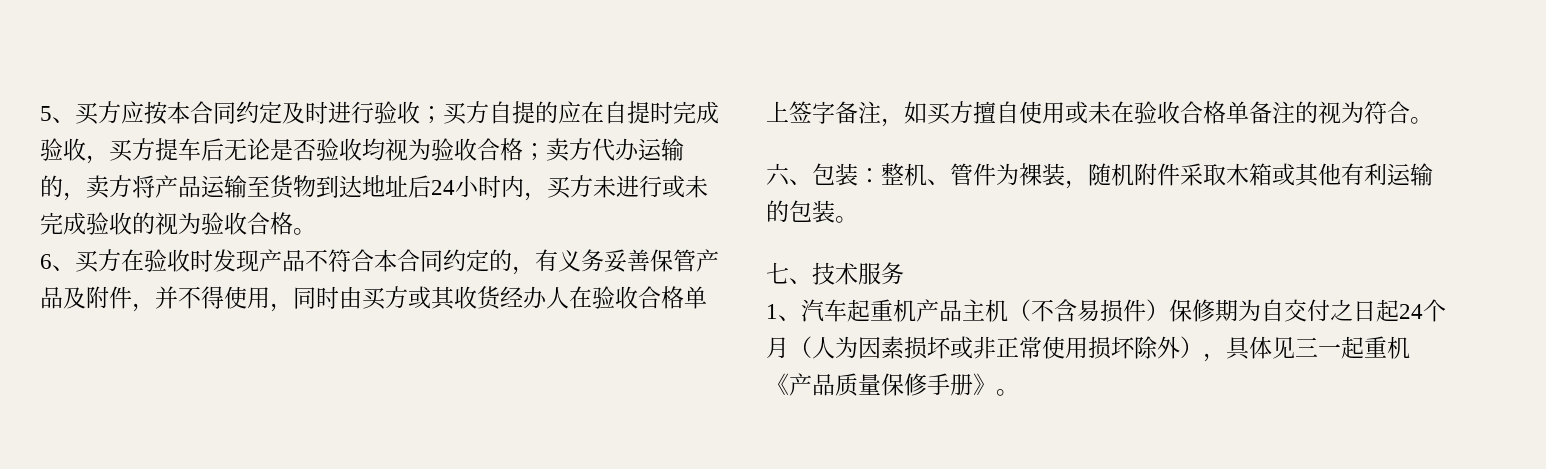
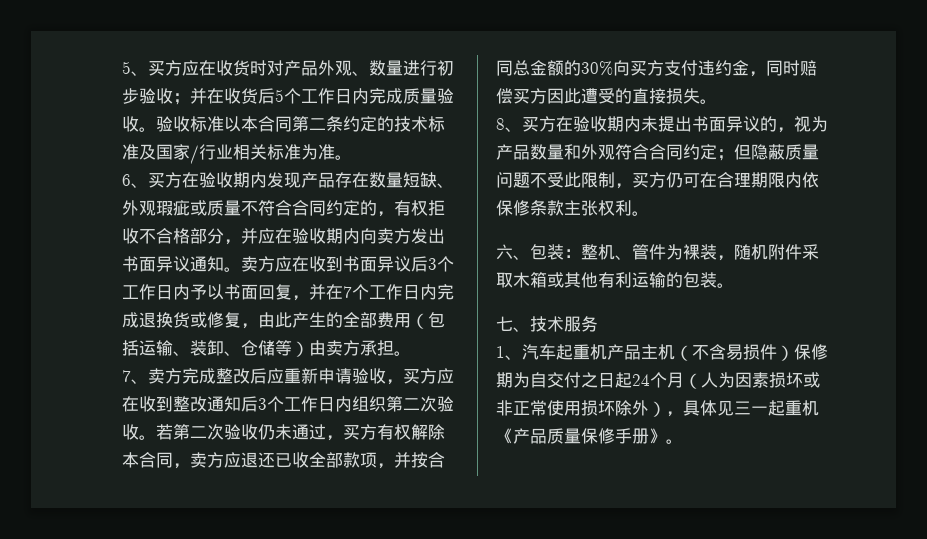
- 5、买方应按本合同约定及时进行验收；买方自提的应在自提时完成验收，买方提车后无论是否验收均视为验收合格；卖方代办运输的，卖方将产品运输至货物到达地址后24小时内，买方未进行或未完成验收的视为验收合格。
+ 5、买方应在收货时对产品外观、数量进行初步验收；并在收货后5个工作日内完成质量验收。验收标准以本合同第二条约定的技术标准及国家/行业相关标准为准。
- 6、买方在验收时发现产品不符合本合同约定的，有义务妥善保管产品及附件，并不得使用，同时由买方或其收货经办人在验收合格单上签字备注，如买方擅自使用或未在验收合格单备注的视为符合。
+ 6、买方在验收期内发现产品存在数量短缺、外观瑕疵或质量不符合合同约定的，有权拒收不合格部分，并应在验收期内向卖方发出书面异议通知。卖方应在收到书面异议后3个工作日内予以书面回复，并在7个工作日内完成退换货或修复，由此产生的全部费用（包括运输、装卸、仓储等）由卖方承担。
+ 7、卖方完成整改后应重新申请验收，买方应在收到整改通知后3个工作日内组织第二次验收。若第二次验收仍未通过，买方有权解除本合同，卖方应退还已收全部款项，并按合同总金额的30%向买方支付违约金，同时赔偿买方因此遭受的直接损失。
+ 8、买方在验收期内未提出书面异议的，视为产品数量和外观符合合同约定；但隐蔽质量问题不受此限制，买方仍可在合理期限内依保修条款主张权利。

